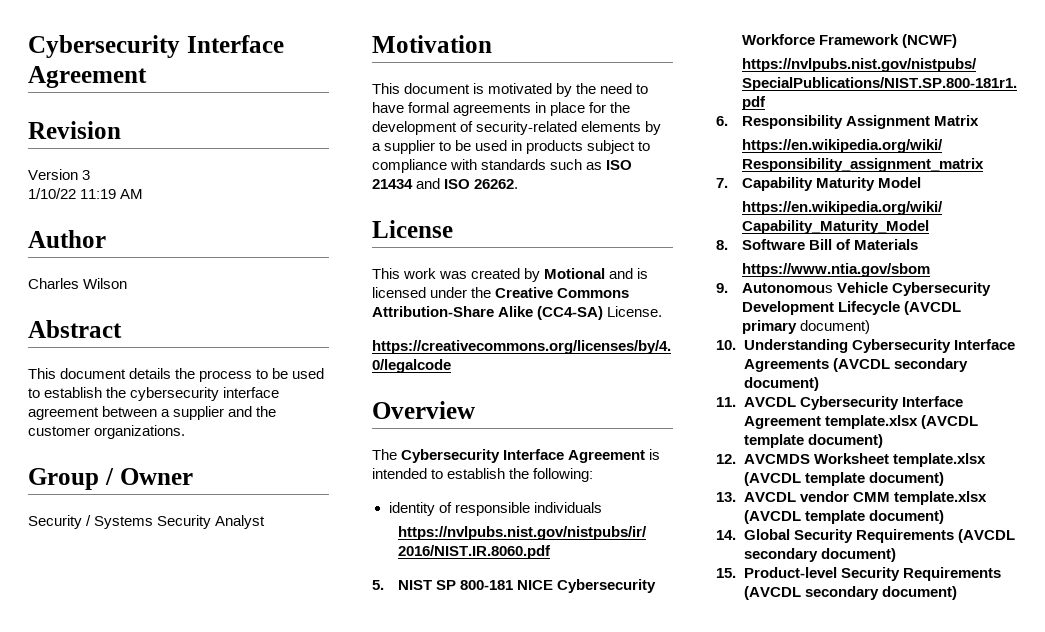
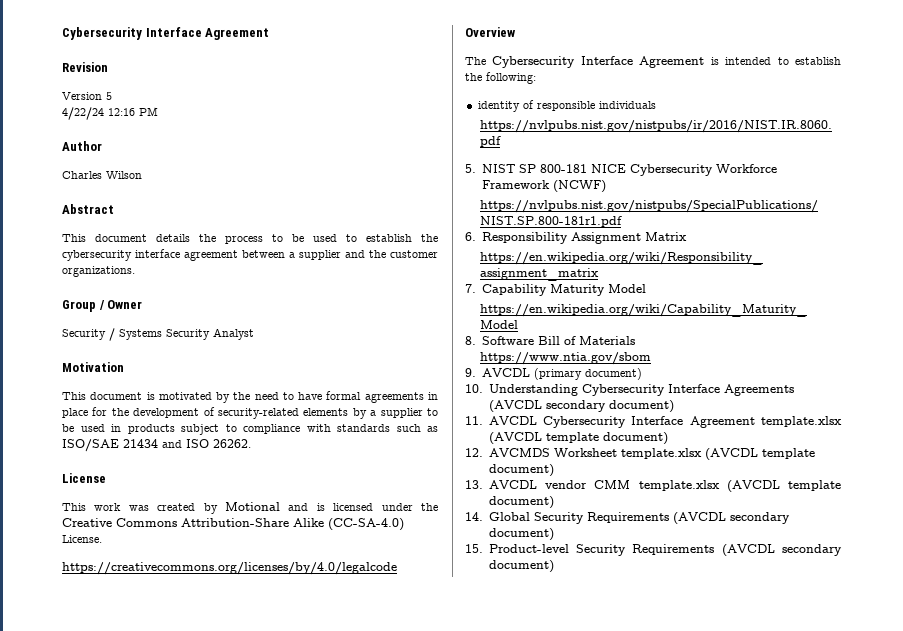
- Version 3
- 1/10/22 11:19 AM
+ Version 5
+ 4/22/24 12:16 PM
- This document is motivated by the need to have formal agreements in place for the development of security-related elements by a supplier to be used in products subject to compliance with standards such as ISO 21434 and ISO 26262.
+ This document is motivated by the need to have formal agreements in place for the development of security-related elements by a supplier to be used in products subject to compliance with standards such as ISO/SAE 21434 and ISO 26262.
- This work was created by Motional and is licensed under the Creative Commons Attribution-Share Alike (CC4-SA) License.
+ This work was created by Motional and is licensed under the Creative Commons Attribution-Share Alike (CC-SA-4.0) License.
- 9. Autonomous Vehicle Cybersecurity Development Lifecycle (AVCDL primary document)
+ 9. AVCDL (primary document)

